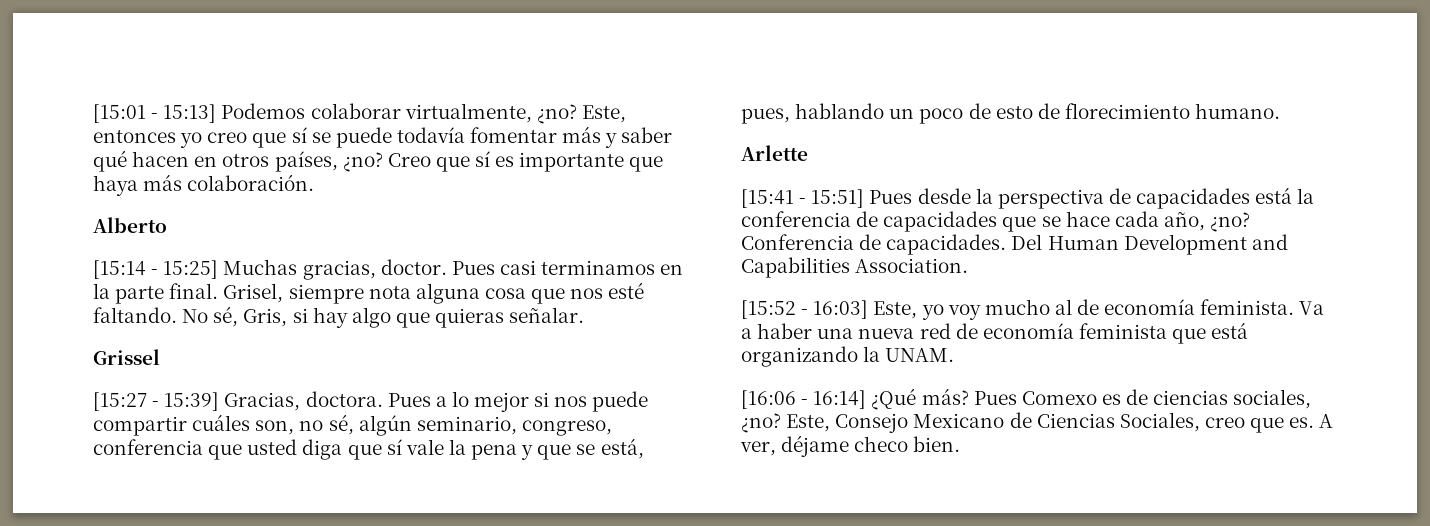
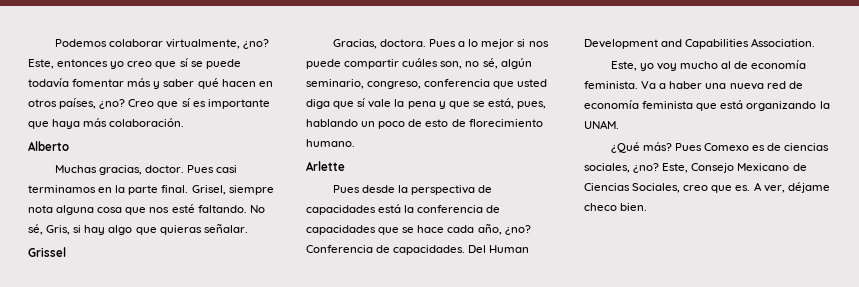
- [15:01 - 15:13] Podemos colaborar virtualmente, ¿no?
+ Podemos colaborar virtualmente, ¿no?
- [15:14 - 15:25] Muchas gracias, doctor.
+ Muchas gracias, doctor.
- [15:27 - 15:39] Gracias, doctora.
+ Gracias, doctora.
- [15:41 - 15:51] Pues desde la perspectiva de capacidades está la conferencia de capacidades que se hace cada año, ¿no?
+ Pues desde la perspectiva de capacidades está la conferencia de capacidades que se hace cada año, ¿no?
- [15:52 - 16:03] Este, yo voy mucho al de economía feminista.
+ Este, yo voy mucho al de economía feminista.
- [16:06 - 16:14] ¿Qué más?
+ ¿Qué más?

